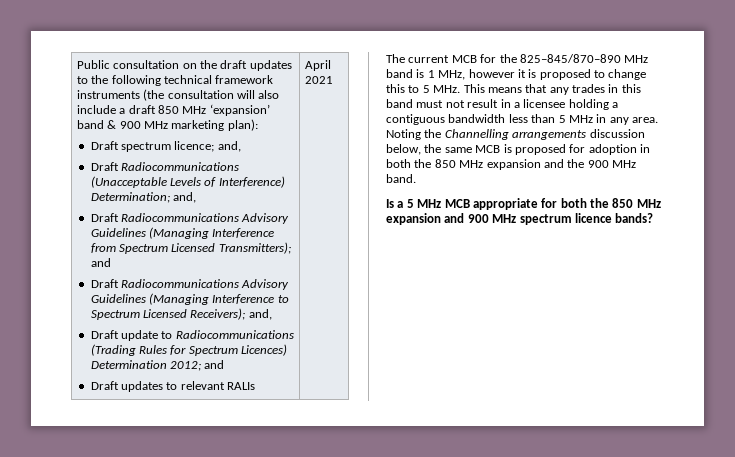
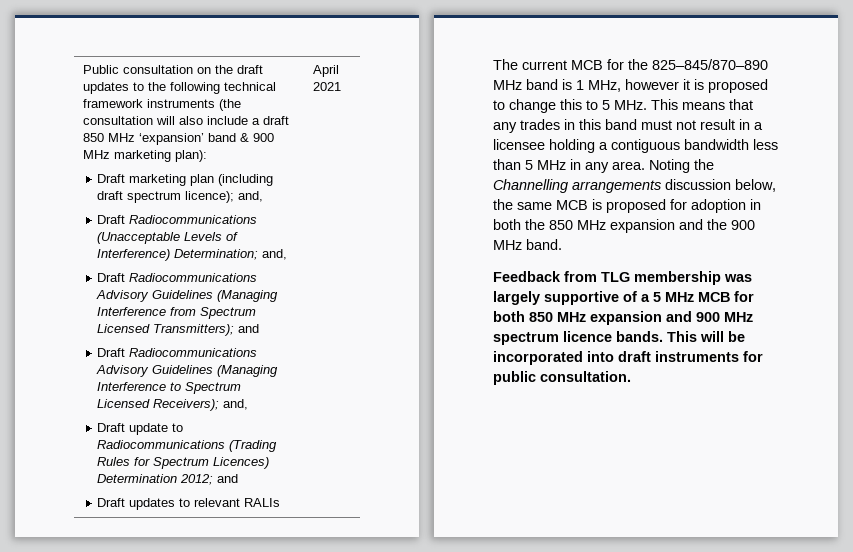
- Draft spectrum licence; and,
+ Draft marketing plan (including draft spectrum licence); and,
- Is a 5 MHz MCB appropriate for both the 850 MHz expansion and 900 MHz spectrum licence bands?
+ Feedback from TLG membership was largely supportive of a 5 MHz MCB for both 850 MHz expansion and 900 MHz spectrum licence bands. This will be incorporated into draft instruments for public consultation.

